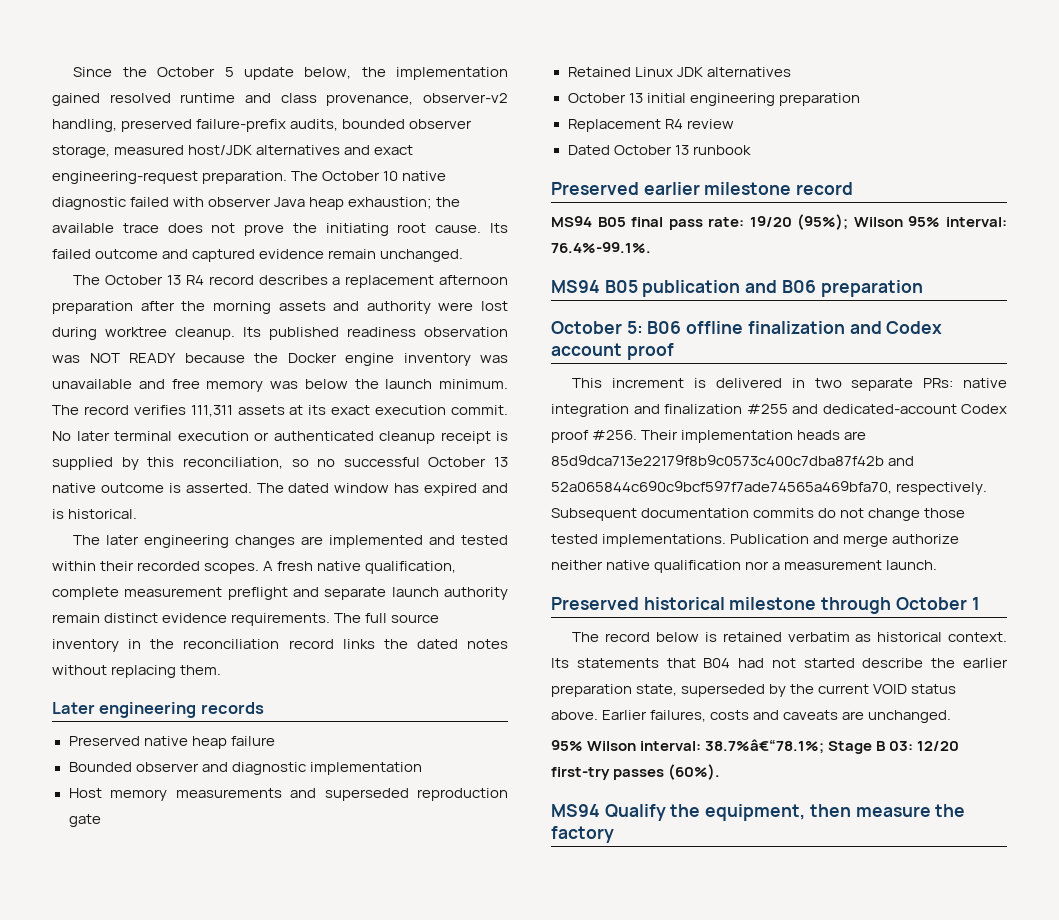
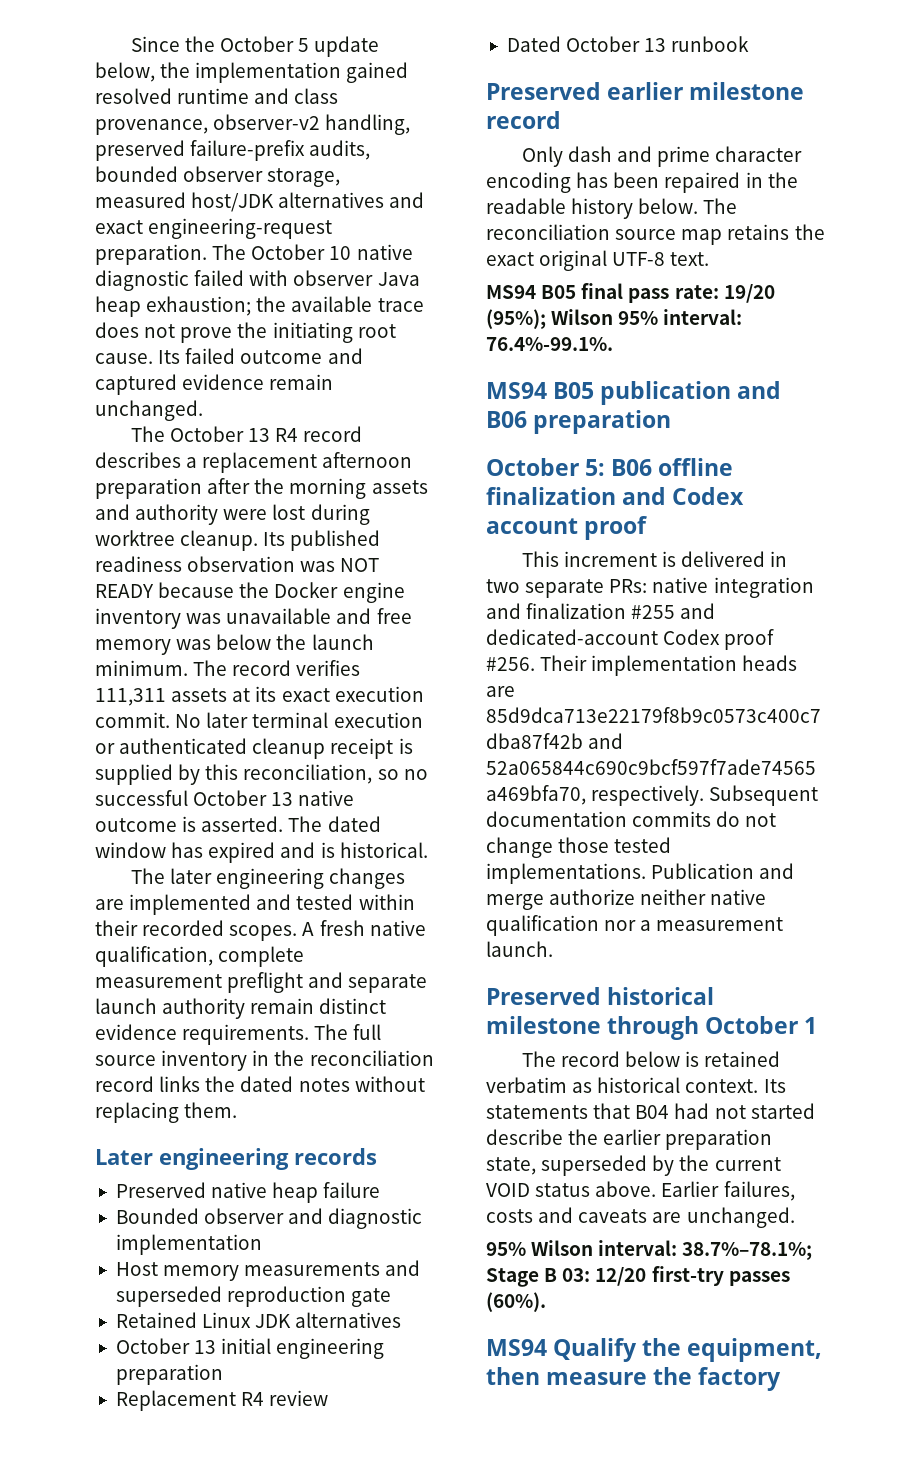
+ Only dash and prime character encoding has been repaired in the readable history below. The reconciliation source map retains the exact original UTF-8 text.
- 95% Wilson interval: 38.7%â€“78.1%; Stage B 03: 12/20 first-try passes (60%).
+ 95% Wilson interval: 38.7%–78.1%; Stage B 03: 12/20 first-try passes (60%).

